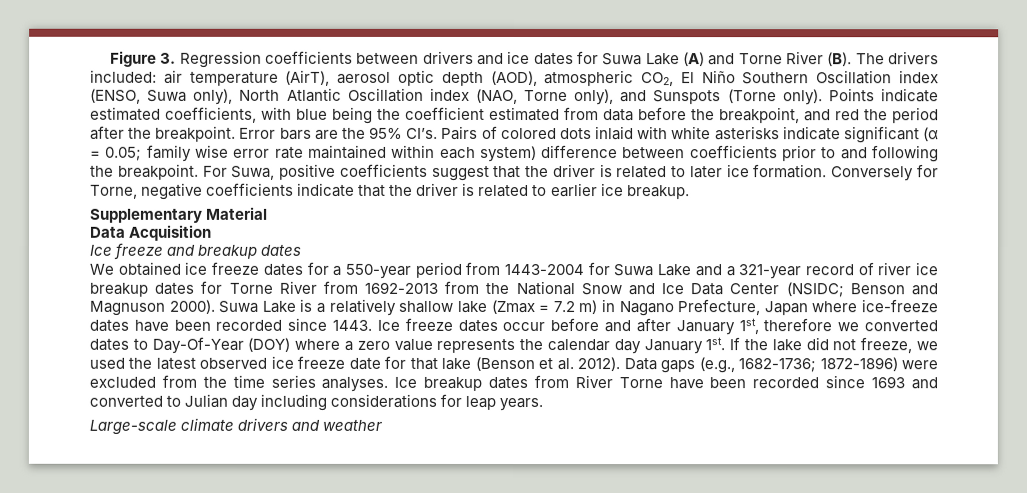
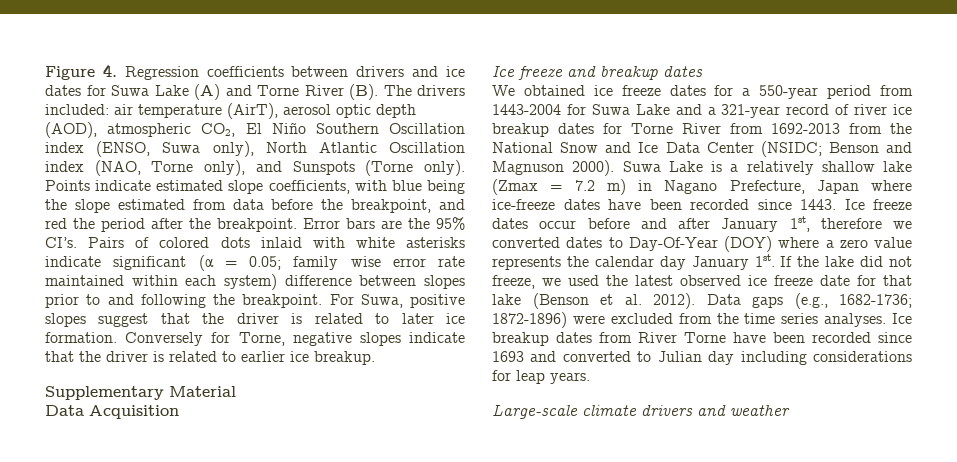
- Figure 3. Regression coefficients between drivers and ice dates for Suwa Lake (A) and Torne River (B). The drivers included: air temperature (AirT), aerosol optic depth (AOD), atmospheric CO2, El Niño Southern Oscillation index (ENSO, Suwa only), North Atlantic Oscillation index (NAO, Torne only), and Sunspots (Torne only).
+ Figure 4. Regression coefficients between drivers and ice dates for Suwa Lake (A) and Torne River (B). The drivers included: air temperature (AirT), aerosol optic depth (AOD), atmospheric CO2, El Niño Southern Oscillation index (ENSO, Suwa only), North Atlantic Oscillation index (NAO, Torne only), and Sunspots (Torne only).
- Points indicate estimated coefficients, with blue being the coefficient estimated from data before the breakpoint, and red the period after the breakpoint.
+ Points indicate estimated slope coefficients, with blue being the slope estimated from data before the breakpoint, and red the period after the breakpoint.
- Pairs of colored dots inlaid with white asterisks indicate significant (α = 0.05; family wise error rate maintained within each system) difference between coefficients prior to and following the breakpoint.
+ Pairs of colored dots inlaid with white asterisks indicate significant (α = 0.05; family wise error rate maintained within each system) difference between slopes prior to and following the breakpoint.
- For Suwa, positive coefficients suggest that the driver is related to later ice formation.
+ For Suwa, positive slopes suggest that the driver is related to later ice formation.
- Conversely for Torne, negative coefficients indicate that the driver is related to earlier ice breakup.
+ Conversely for Torne, negative slopes indicate that the driver is related to earlier ice breakup.

